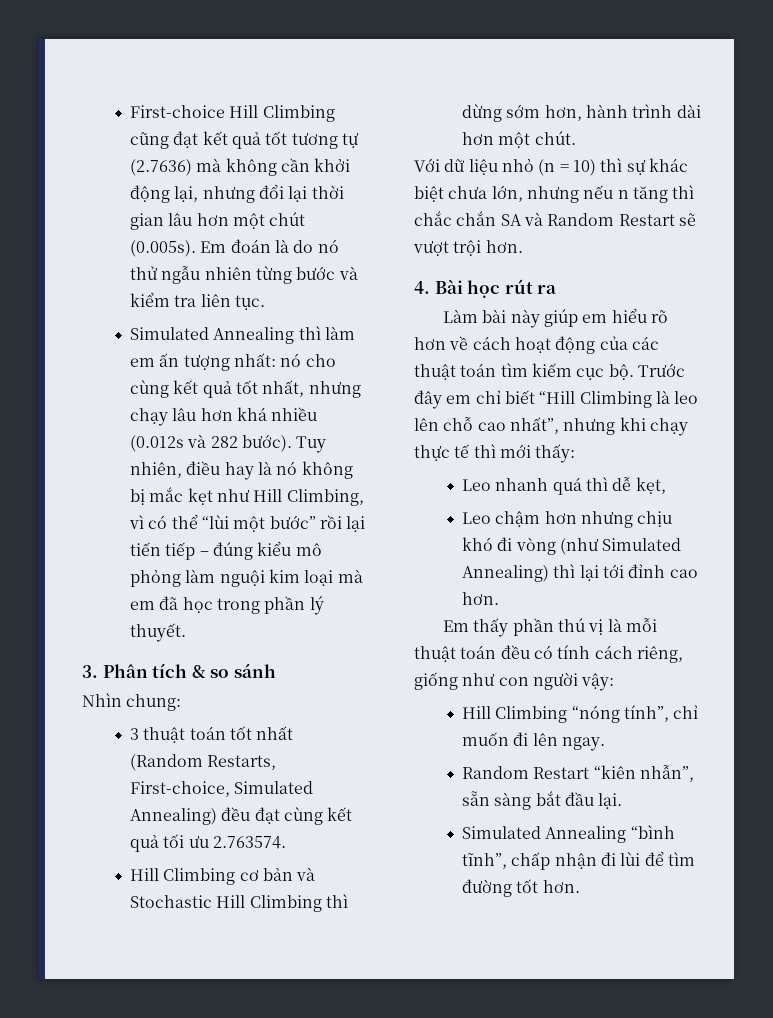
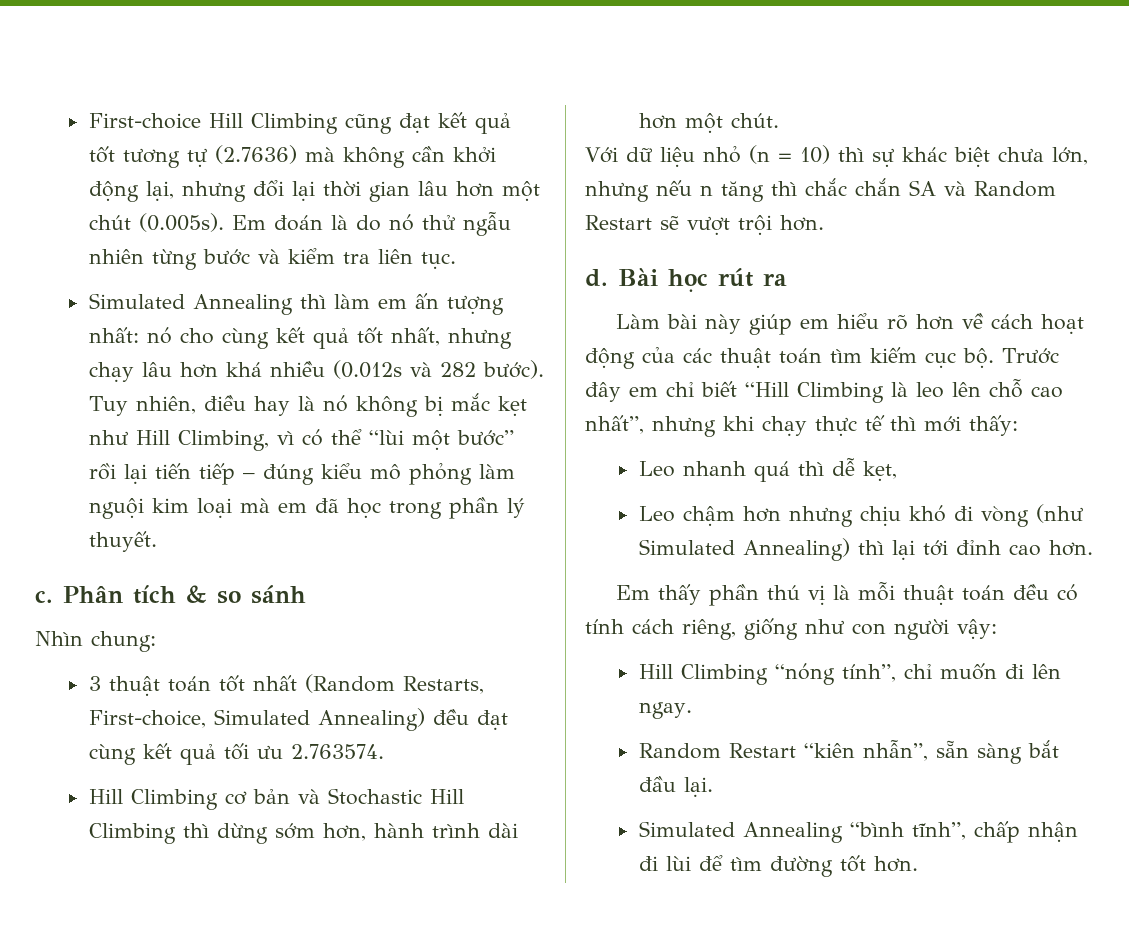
- 3. Phân tích & so sánh
+ c. Phân tích & so sánh
- 4. Bài học rút ra
+ d. Bài học rút ra

